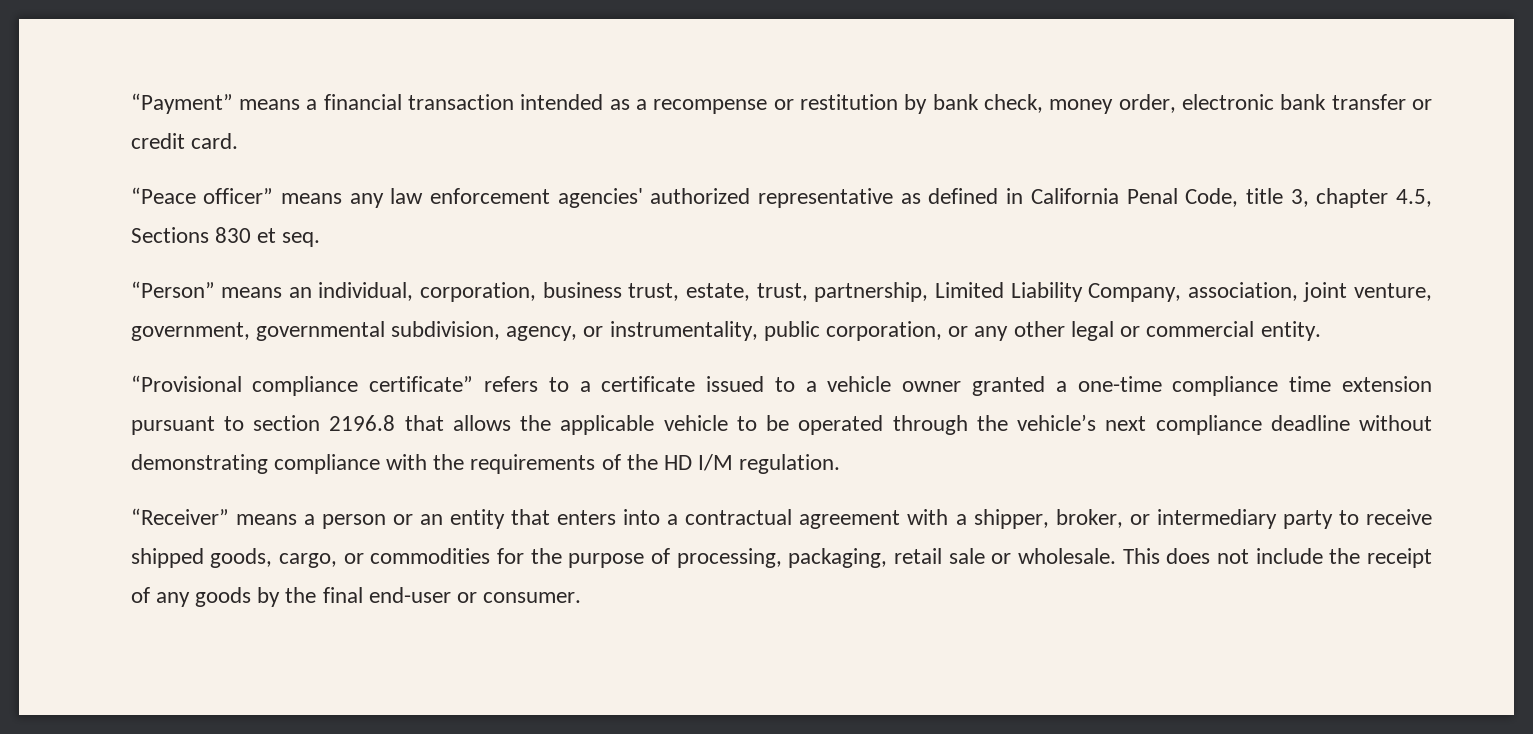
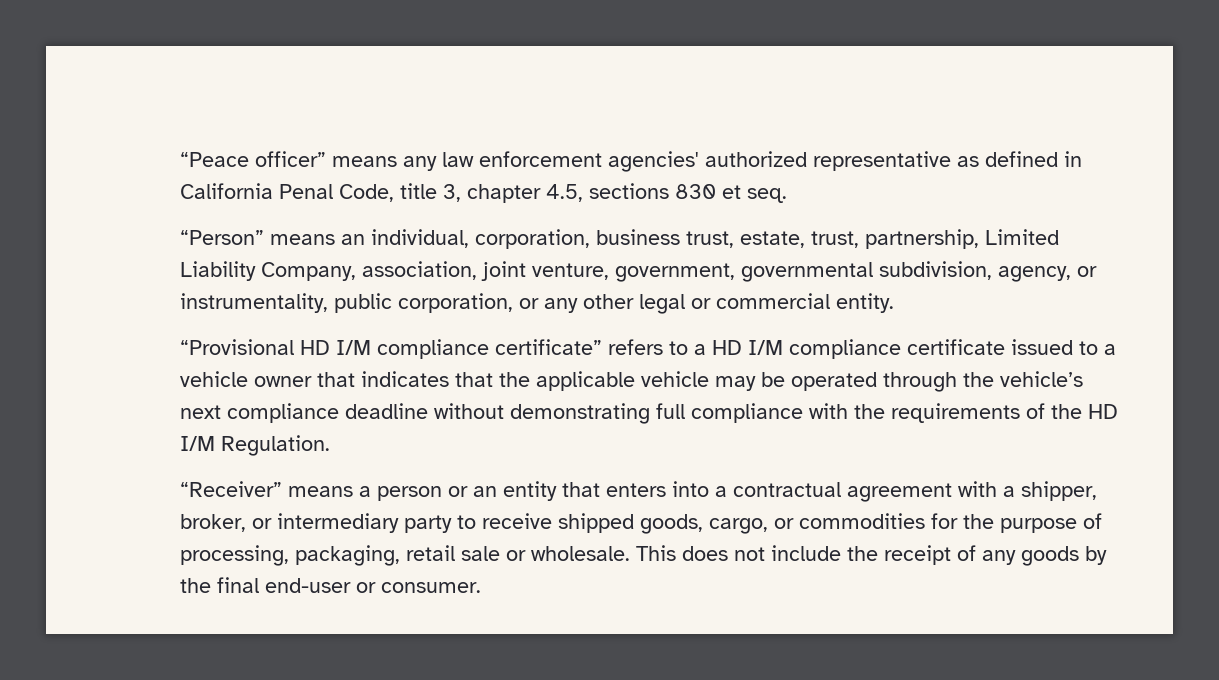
- “Payment” means a financial transaction intended as a recompense or restitution by bank check, money order, electronic bank transfer or credit card.
- “Peace officer” means any law enforcement agencies' authorized representative as defined in California Penal Code, title 3, chapter 4.5, Sections 830 et seq.
+ “Peace officer” means any law enforcement agencies' authorized representative as defined in California Penal Code, title 3, chapter 4.5, sections 830 et seq.
- “Provisional compliance certificate” refers to a certificate issued to a vehicle owner granted a one-time compliance time extension pursuant to section 2196.8 that allows the applicable vehicle to be operated through the vehicle’s next compliance deadline without demonstrating compliance with the requirements of the HD I/M regulation.
+ “Provisional HD I/M compliance certificate” refers to a HD I/M compliance certificate issued to a vehicle owner that indicates that the applicable vehicle may be operated through the vehicle’s next compliance deadline without demonstrating full compliance with the requirements of the HD I/M Regulation.

